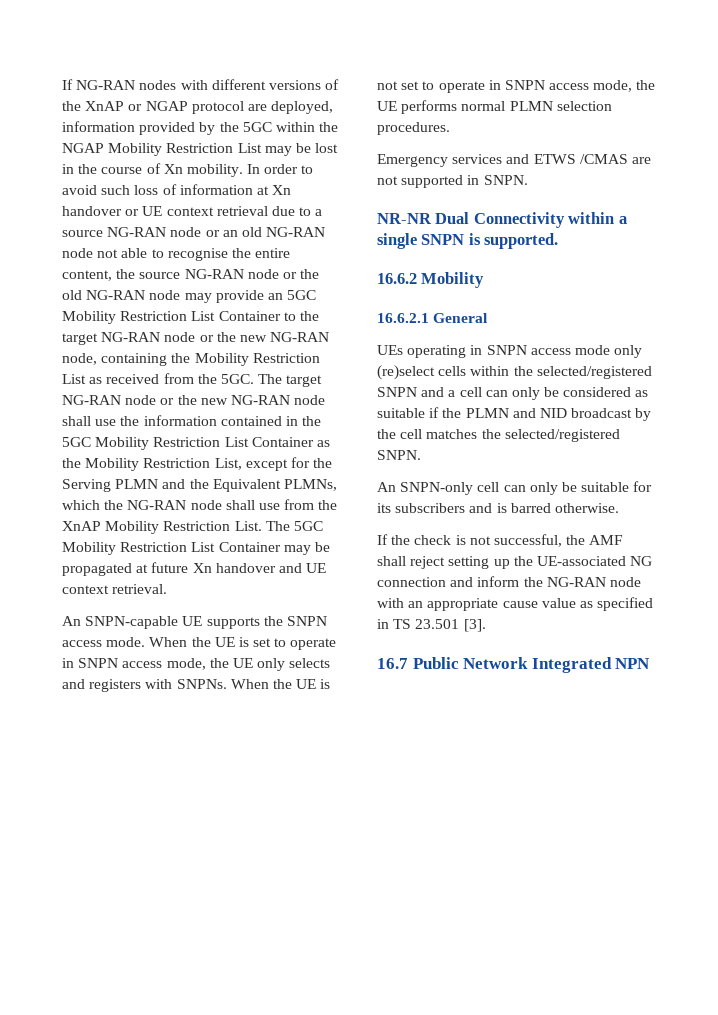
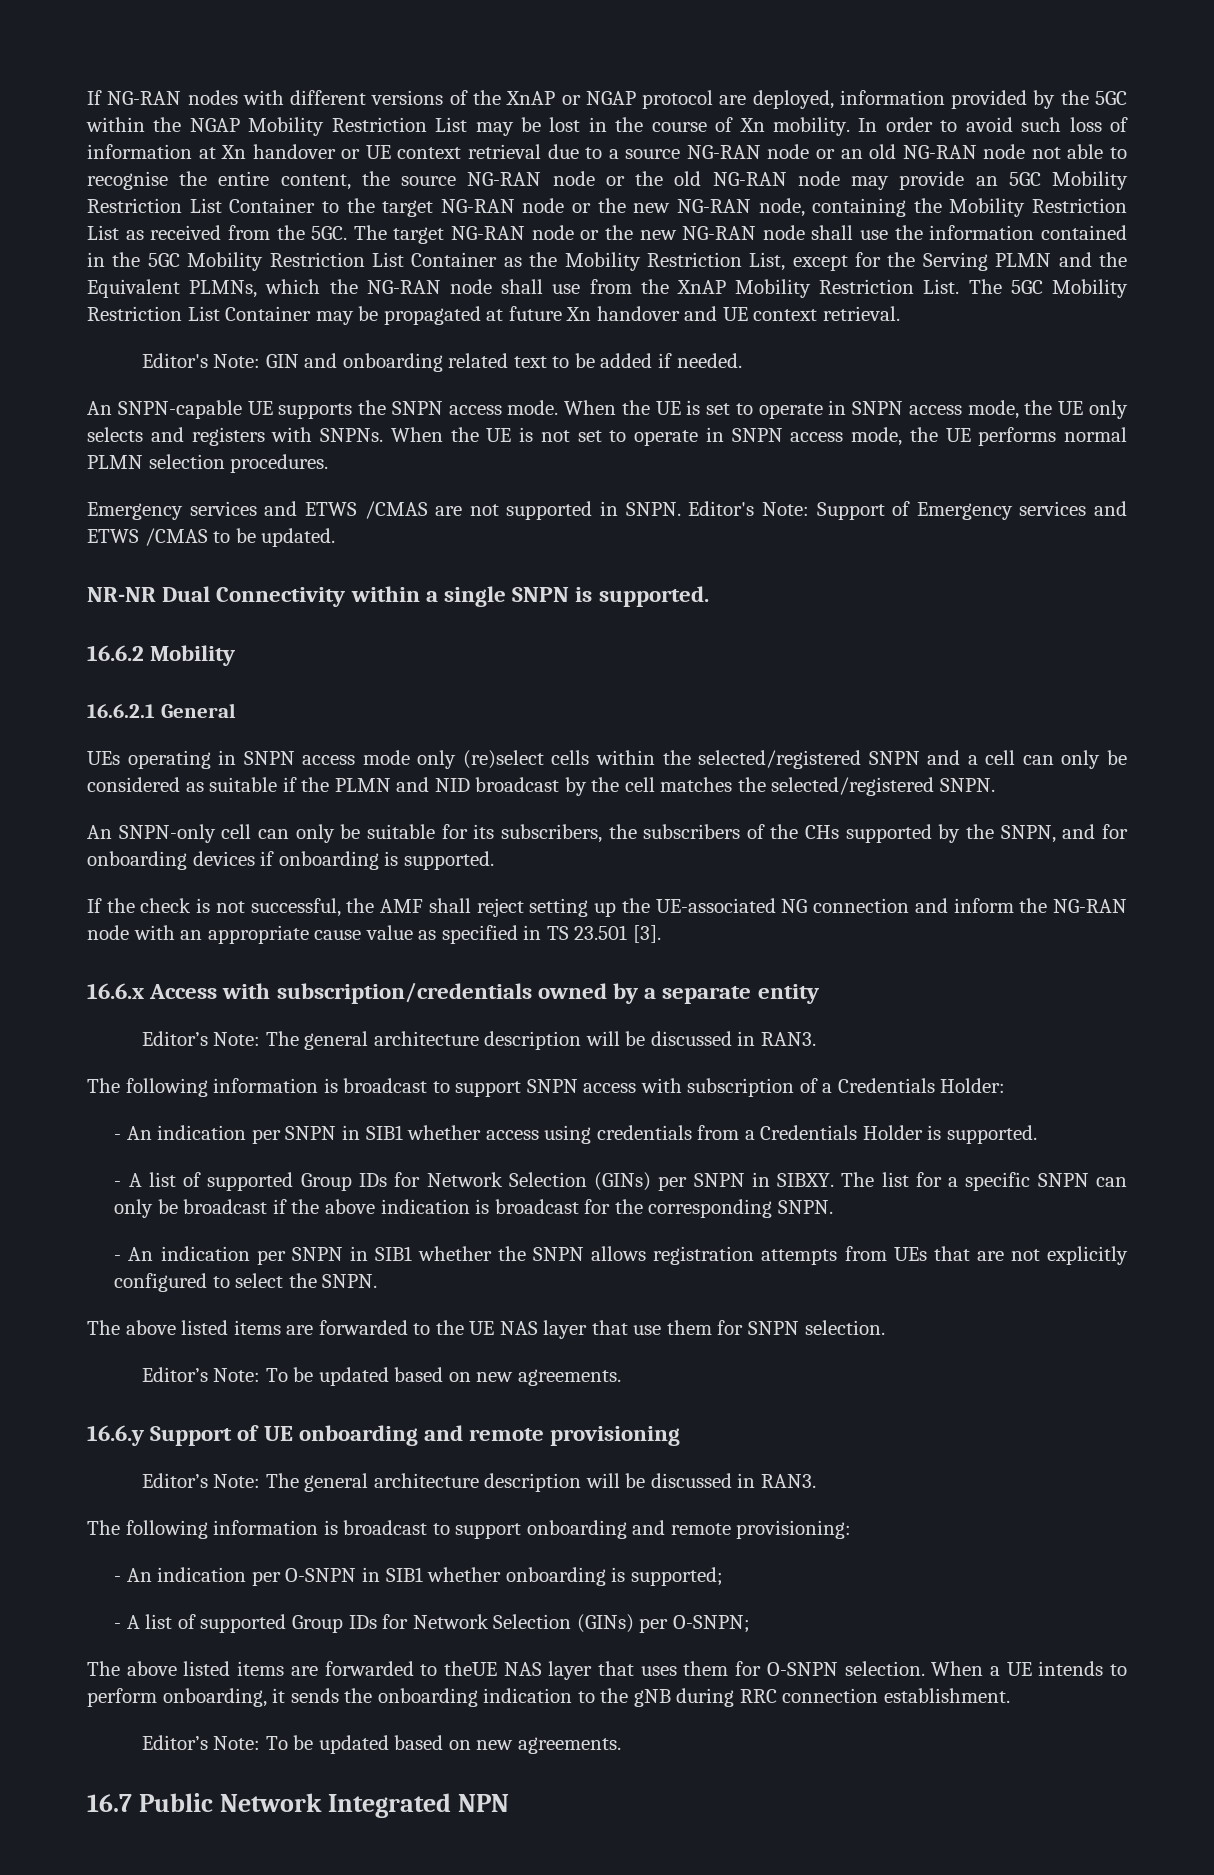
+ Editor's Note: GIN and onboarding related text to be added if needed.
+ Editor's Note: Support of Emergency services and ETWS /CMAS to be updated.
- An SNPN-only cell can only be suitable for its subscribers and is barred otherwise.
+ An SNPN-only cell can only be suitable for its subscribers, the subscribers of the CHs supported by the SNPN, and for onboarding devices if onboarding is supported.
+ 16.6.x Access with subscription/credentials owned by a separate entity
+ Editor’s Note: The general architecture description will be discussed in RAN3.
+ The following information is broadcast to support SNPN access with subscription of a Credentials Holder:
+ - An indication per SNPN in SIB1 whether access using credentials from a Credentials Holder is supported.
+ - A list of supported Group IDs for Network Selection (GINs) per SNPN in SIBXY. The list for a specific SNPN can only be broadcast if the above indication is broadcast for the corresponding SNPN.
+ - An indication per SNPN in SIB1 whether the SNPN allows registration attempts from UEs that are not explicitly configured to select the SNPN.
+ The above listed items are forwarded to the UE NAS layer that use them for SNPN selection.
+ Editor’s Note: To be updated based on new agreements.
+ 16.6.y Support of UE onboarding and remote provisioning
+ Editor’s Note: The general architecture description will be discussed in RAN3.
+ The following information is broadcast to support onboarding and remote provisioning:
+ - An indication per O-SNPN in SIB1 whether onboarding is supported;
+ - A list of supported Group IDs for Network Selection (GINs) per O-SNPN;
+ The above listed items are forwarded to theUE NAS layer that uses them for O-SNPN selection. When a UE intends to perform onboarding, it sends the onboarding indication to the gNB during RRC connection establishment.
+ Editor’s Note: To be updated based on new agreements.

